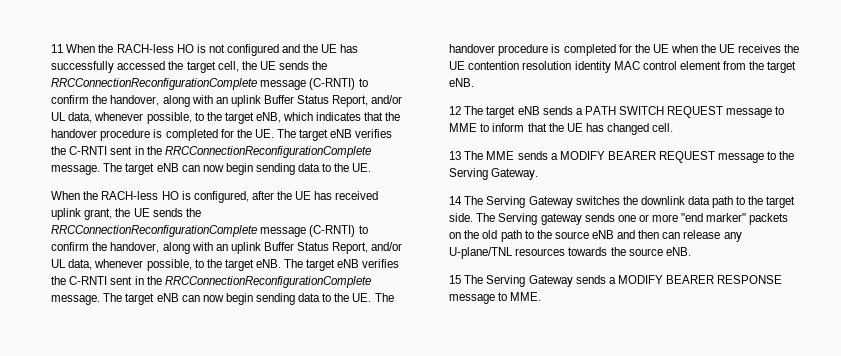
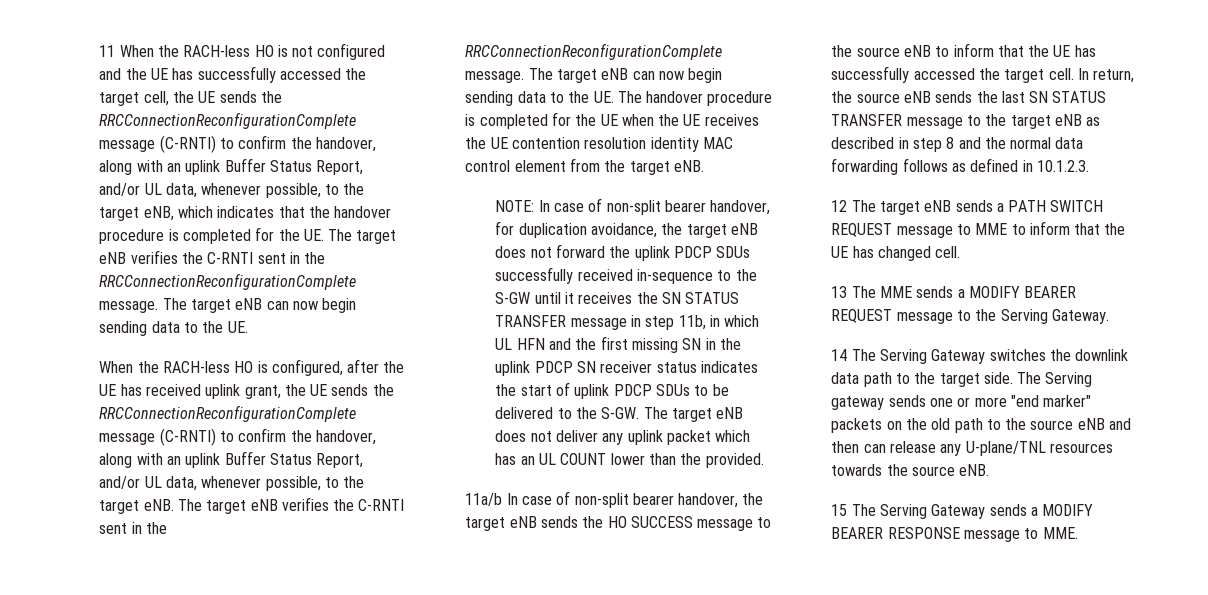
+ NOTE: In case of non-split bearer handover, for duplication avoidance, the target eNB does not forward the uplink PDCP SDUs successfully received in-sequence to the S-GW until it receives the SN STATUS TRANSFER message in step 11b, in which UL HFN and the first missing SN in the uplink PDCP SN receiver status indicates the start of uplink PDCP SDUs to be delivered to the S-GW. The target eNB does not deliver any uplink packet which has an UL COUNT lower than the provided.
+ 11a/b In case of non-split bearer handover, the target eNB sends the HO SUCCESS message to the source eNB to inform that the UE has successfully accessed the target cell. In return, the source eNB sends the last SN STATUS TRANSFER message to the target eNB as described in step 8 and the normal data forwarding follows as defined in 10.1.2.3.

